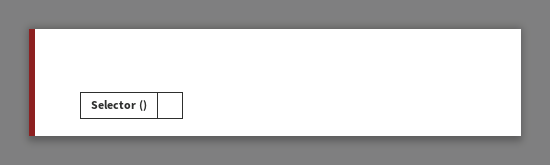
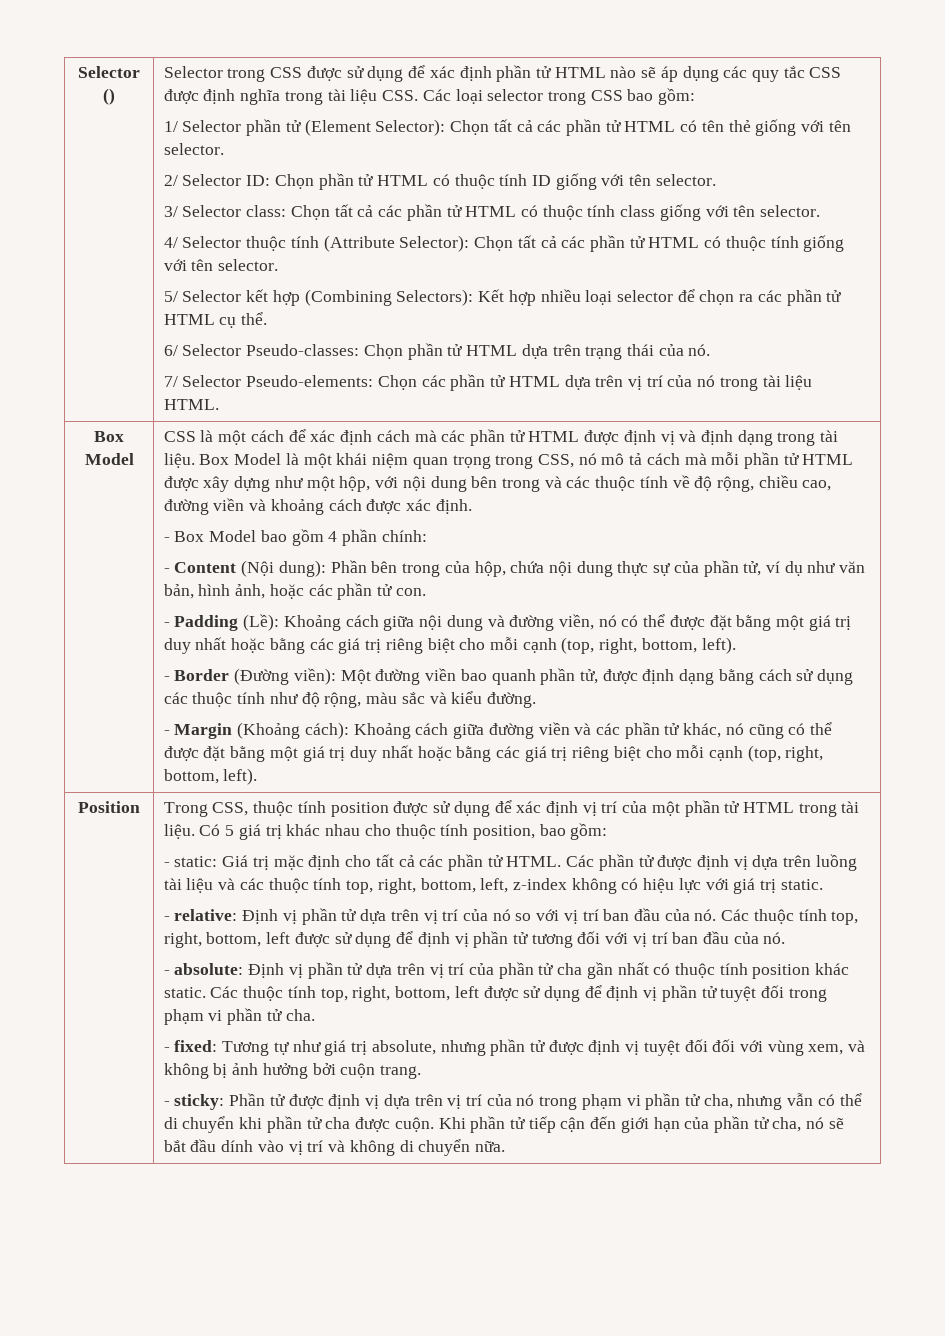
+ Selector trong CSS được sử dụng để xác định phần tử HTML nào sẽ áp dụng các quy tắc CSS được định nghĩa trong tài liệu CSS. Các loại selector trong CSS bao gồm:
+ 1/ Selector phần tử (Element Selector): Chọn tất cả các phần tử HTML có tên thẻ giống với tên selector.
+ 2/ Selector ID: Chọn phần tử HTML có thuộc tính ID giống với tên selector.
+ 3/ Selector class: Chọn tất cả các phần tử HTML có thuộc tính class giống với tên selector.
+ 4/ Selector thuộc tính (Attribute Selector): Chọn tất cả các phần tử HTML có thuộc tính giống với tên selector.
+ 5/ Selector kết hợp (Combining Selectors): Kết hợp nhiều loại selector để chọn ra các phần tử HTML cụ thể.
+ 6/ Selector Pseudo-classes: Chọn phần tử HTML dựa trên trạng thái của nó.
+ 7/ Selector Pseudo-elements: Chọn các phần tử HTML dựa trên vị trí của nó trong tài liệu HTML.
+ Box Model | CSS là một cách để xác định cách mà các phần tử HTML được định vị và định dạng trong tài liệu. Box Model là một khái niệm quan trọng trong CSS, nó mô tả cách mà mỗi phần tử HTML được xây dựng như một hộp, với nội dung bên trong và các thuộc tính về độ rộng, chiều cao, đường viền và khoảng cách được xác định.
+ - Box Model bao gồm 4 phần chính:
+ - Content (Nội dung): Phần bên trong của hộp, chứa nội dung thực sự của phần tử, ví dụ như văn bản, hình ảnh, hoặc các phần tử con.
+ - Padding (Lề): Khoảng cách giữa nội dung và đường viền, nó có thể được đặt bằng một giá trị duy nhất hoặc bằng các giá trị riêng biệt cho mỗi cạnh (top, right, bottom, left).
+ - Border (Đường viền): Một đường viền bao quanh phần tử, được định dạng bằng cách sử dụng các thuộc tính như độ rộng, màu sắc và kiểu đường.
+ - Margin (Khoảng cách): Khoảng cách giữa đường viền và các phần tử khác, nó cũng có thể được đặt bằng một giá trị duy nhất hoặc bằng các giá trị riêng biệt cho mỗi cạnh (top, right, bottom, left).
+ Position | Trong CSS, thuộc tính position được sử dụng để xác định vị trí của một phần tử HTML trong tài liệu. Có 5 giá trị khác nhau cho thuộc tính position, bao gồm:
+ - static: Giá trị mặc định cho tất cả các phần tử HTML. Các phần tử được định vị dựa trên luồng tài liệu và các thuộc tính top, right, bottom, left, z-index không có hiệu lực với giá trị static.
+ - relative: Định vị phần tử dựa trên vị trí của nó so với vị trí ban đầu của nó. Các thuộc tính top, right, bottom, left được sử dụng để định vị phần tử tương đối với vị trí ban đầu của nó.
+ - absolute: Định vị phần tử dựa trên vị trí của phần tử cha gần nhất có thuộc tính position khác static. Các thuộc tính top, right, bottom, left được sử dụng để định vị phần tử tuyệt đối trong phạm vi phần tử cha.
+ - fixed: Tương tự như giá trị absolute, nhưng phần tử được định vị tuyệt đối đối với vùng xem, và không bị ảnh hưởng bởi cuộn trang.
+ - sticky: Phần tử được định vị dựa trên vị trí của nó trong phạm vi phần tử cha, nhưng vẫn có thể di chuyển khi phần tử cha được cuộn. Khi phần tử tiếp cận đến giới hạn của phần tử cha, nó sẽ bắt đầu dính vào vị trí và không di chuyển nữa.

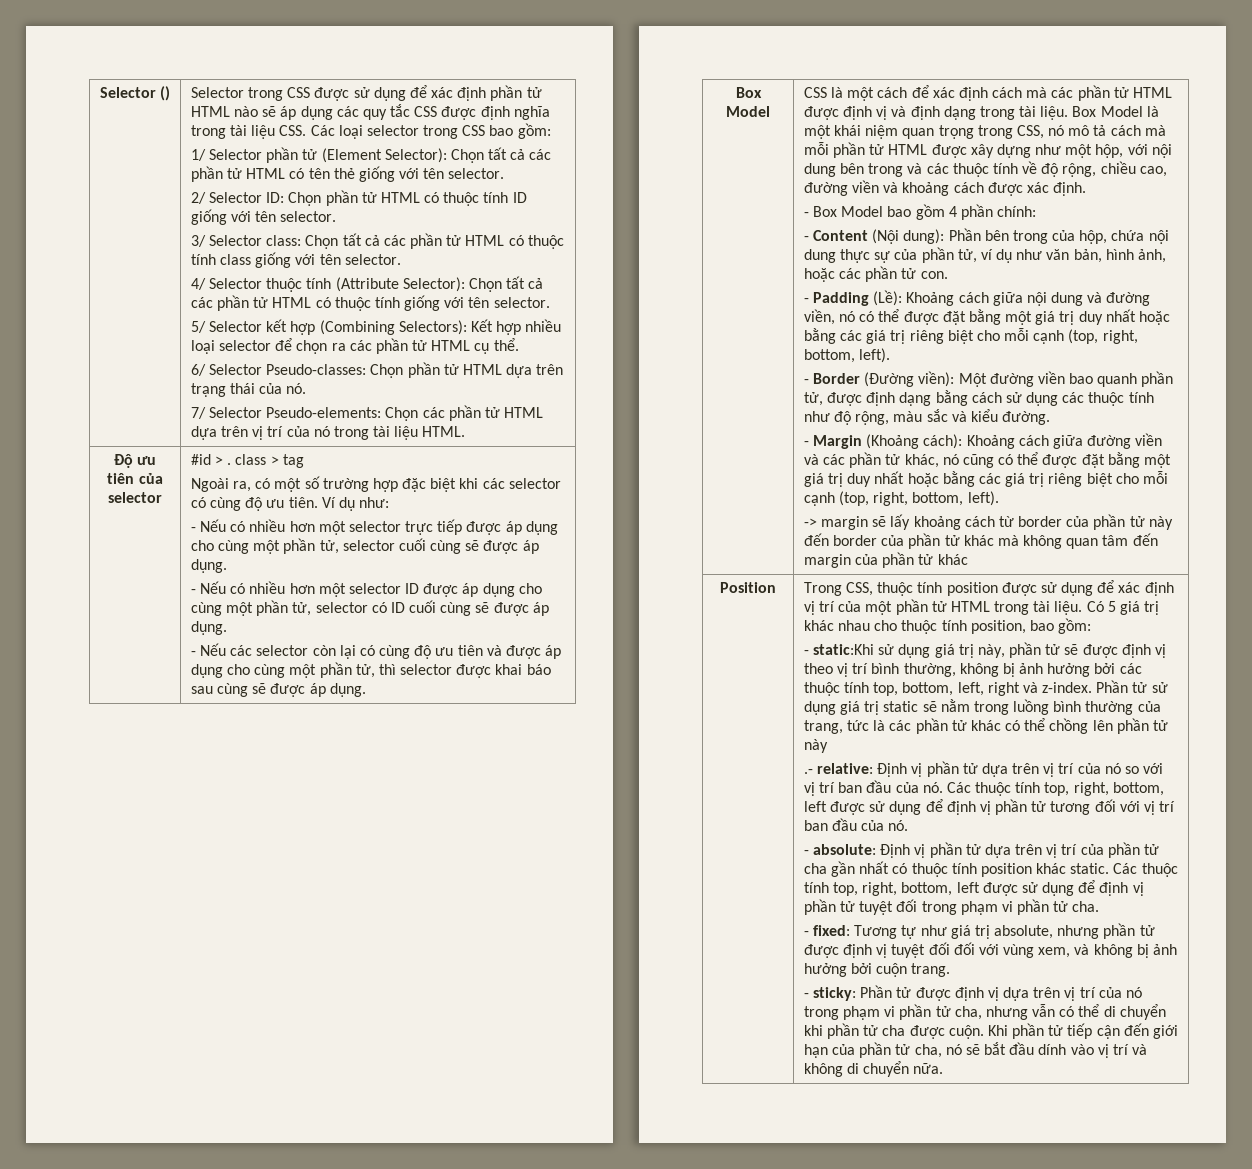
+ Độ ưu tiên của selector | #id > . class > tag
+ Ngoài ra, có một số trường hợp đặc biệt khi các selector có cùng độ ưu tiên. Ví dụ như:
+ - Nếu có nhiều hơn một selector trực tiếp được áp dụng cho cùng một phần tử, selector cuối cùng sẽ được áp dụng.
+ - Nếu có nhiều hơn một selector ID được áp dụng cho cùng một phần tử, selector có ID cuối cùng sẽ được áp dụng.
+ - Nếu các selector còn lại có cùng độ ưu tiên và được áp dụng cho cùng một phần tử, thì selector được khai báo sau cùng sẽ được áp dụng.
+ -> margin sẽ lấy khoảng cách từ border của phần tử này đến border của phần tử khác mà không quan tâm đến margin của phần tử khác
- - static: Giá trị mặc định cho tất cả các phần tử HTML. Các phần tử được định vị dựa trên luồng tài liệu và các thuộc tính top, right, bottom, left, z-index không có hiệu lực với giá trị static.
- - relative: Định vị phần tử dựa trên vị trí của nó so với vị trí ban đầu của nó.
+ - static:Khi sử dụng giá trị này, phần tử sẽ được định vị theo vị trí bình thường, không bị ảnh hưởng bởi các thuộc tính top, bottom, left, right và z-index. Phần tử sử dụng giá trị static sẽ nằm trong luồng bình thường của trang, tức là các phần tử khác có thể chồng lên phần tử này
+ .- relative: Định vị phần tử dựa trên vị trí của nó so với vị trí ban đầu của nó.

